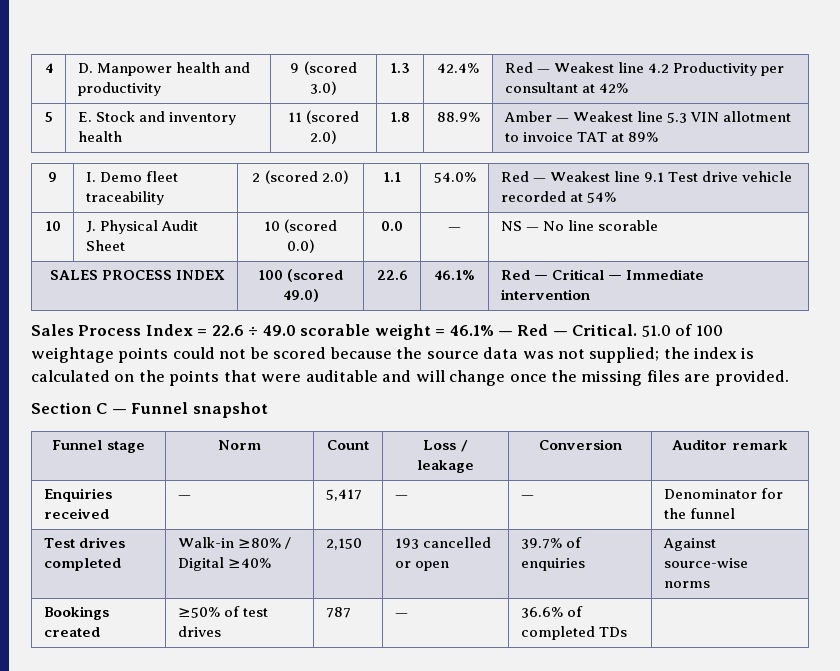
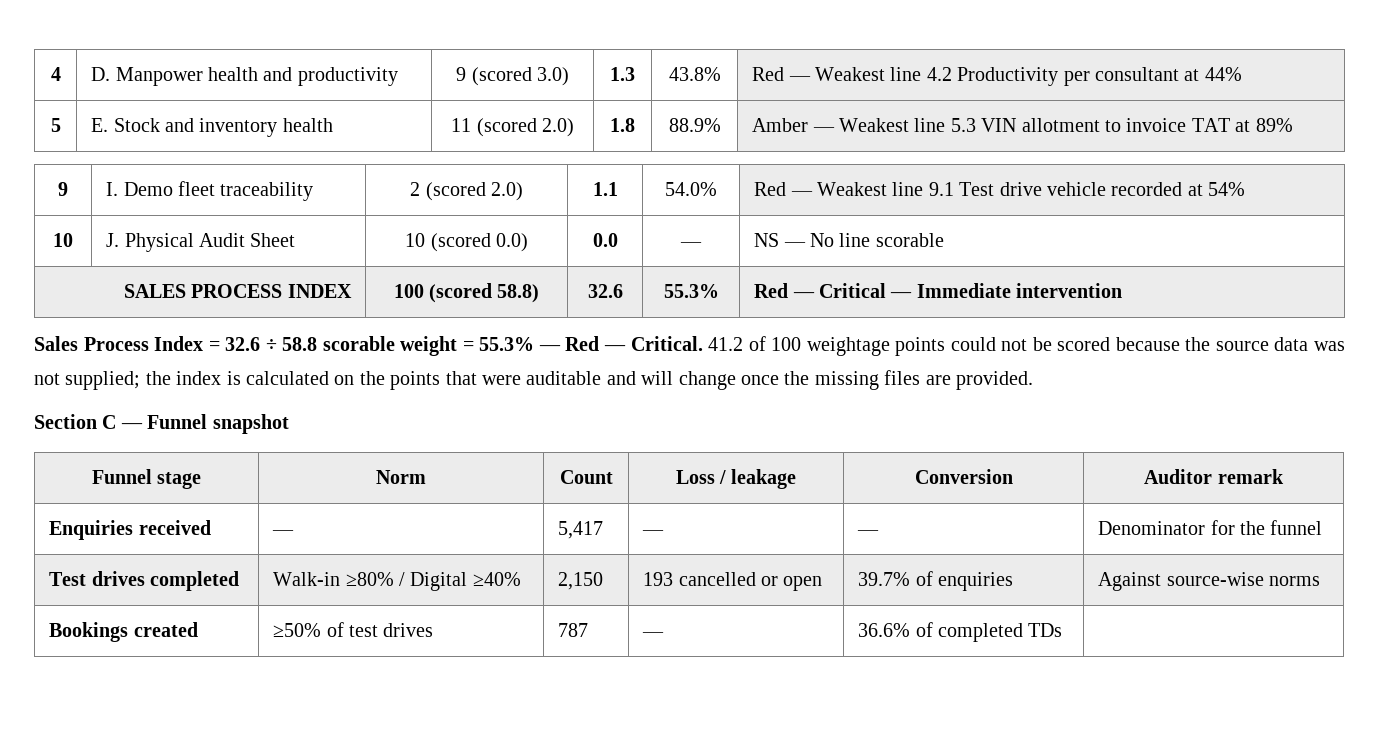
- 4 | D. Manpower health and productivity | 9 (scored 3.0) | 1.3 | 42.4% | Red — Weakest line 4.2 Productivity per consultant at 42%
+ 4 | D. Manpower health and productivity | 9 (scored 3.0) | 1.3 | 43.8% | Red — Weakest line 4.2 Productivity per consultant at 44%
- SALES PROCESS INDEX | 100 (scored 49.0) | 22.6 | 46.1% | Red — Critical — Immediate intervention
+ SALES PROCESS INDEX | 100 (scored 58.8) | 32.6 | 55.3% | Red — Critical — Immediate intervention
- Sales Process Index = 22.6 ÷ 49.0 scorable weight = 46.1% — Red — Critical.
+ Sales Process Index = 32.6 ÷ 58.8 scorable weight = 55.3% — Red — Critical.
- 51.0 of 100 weightage points could not be scored because the source data was not supplied; the index is calculated on the points that were auditable and will change once the missing files are provided.
+ 41.2 of 100 weightage points could not be scored because the source data was not supplied; the index is calculated on the points that were auditable and will change once the missing files are provided.

